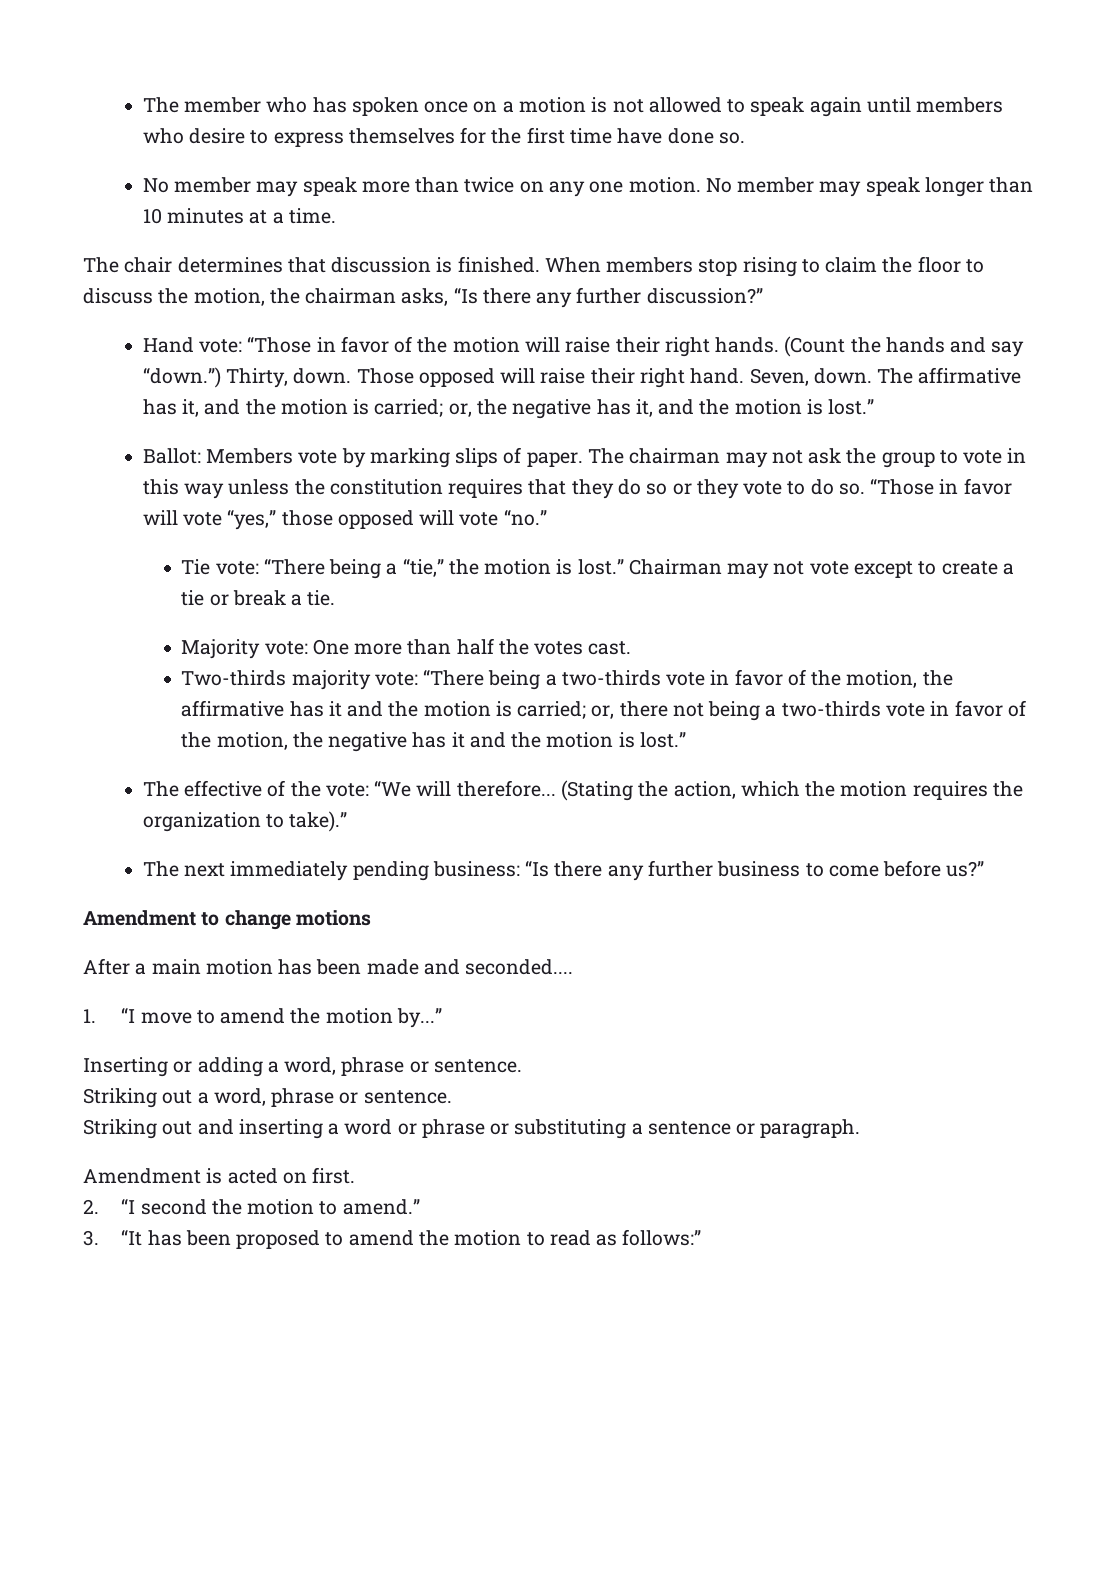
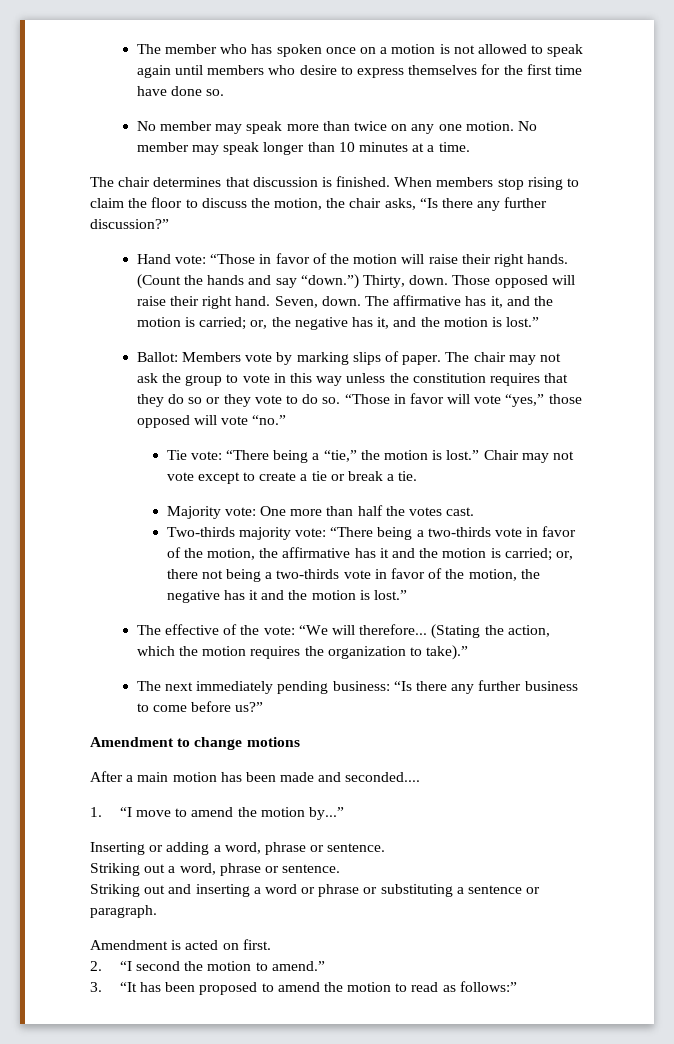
- When members stop rising to claim the floor to discuss the motion, the chairman asks, “Is there any further discussion?”
+ When members stop rising to claim the floor to discuss the motion, the chair asks, “Is there any further discussion?”
- The chairman may not ask the group to vote in this way unless the constitution requires that they do so or they vote to do so.
+ The chair may not ask the group to vote in this way unless the constitution requires that they do so or they vote to do so.
- Chairman may not vote except to create a tie or break a tie.
+ Chair may not vote except to create a tie or break a tie.

